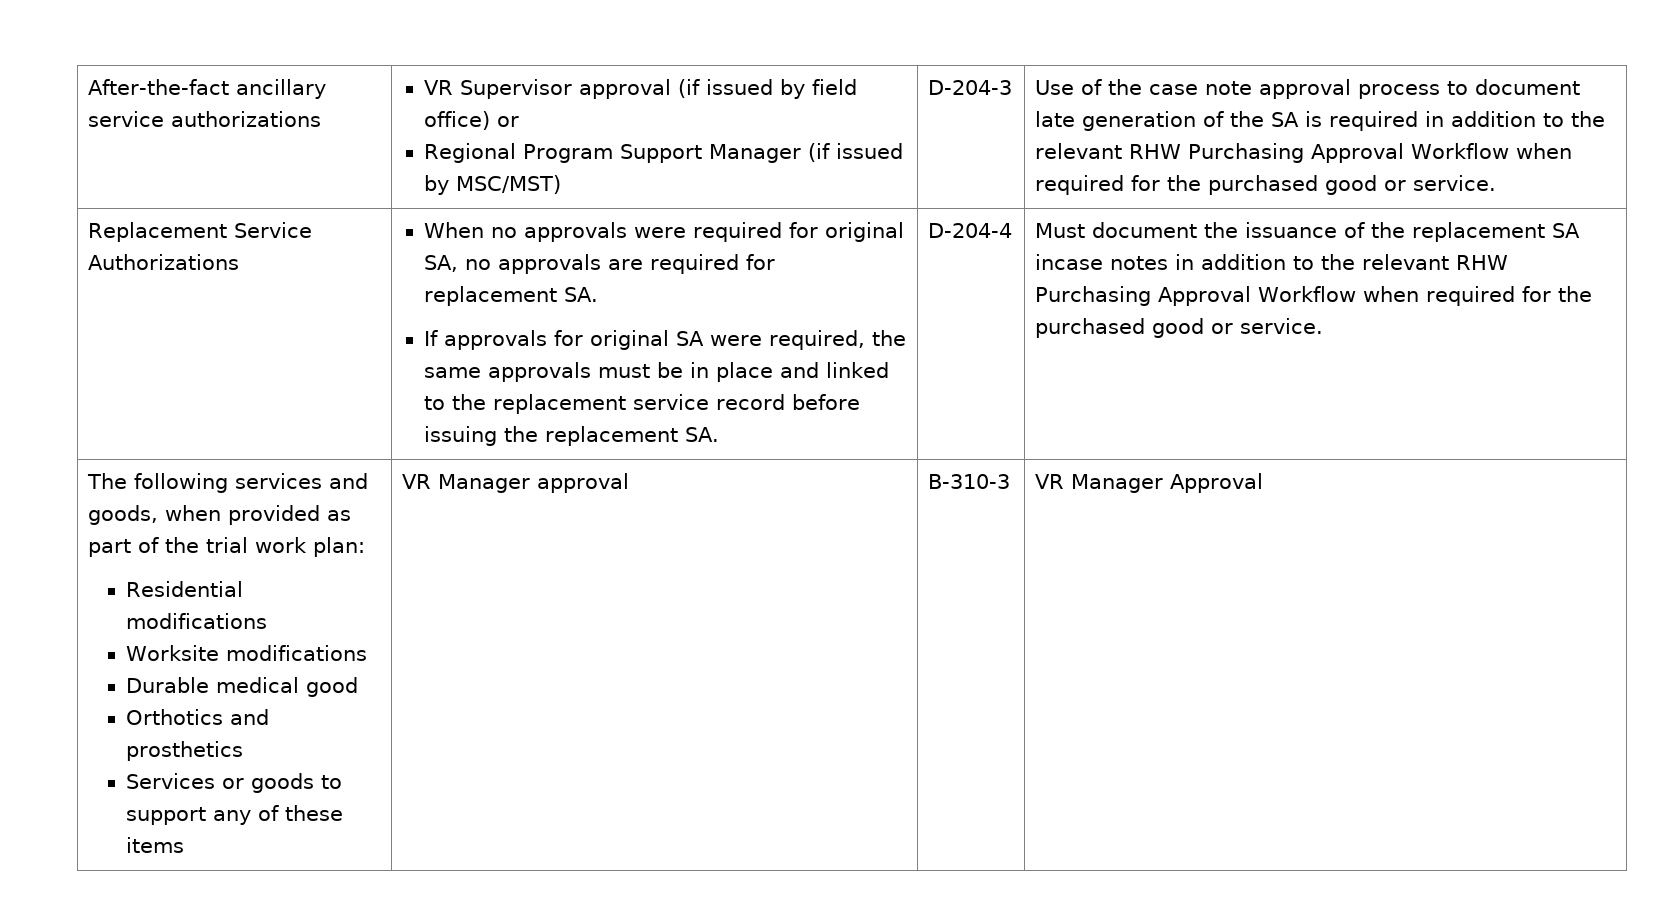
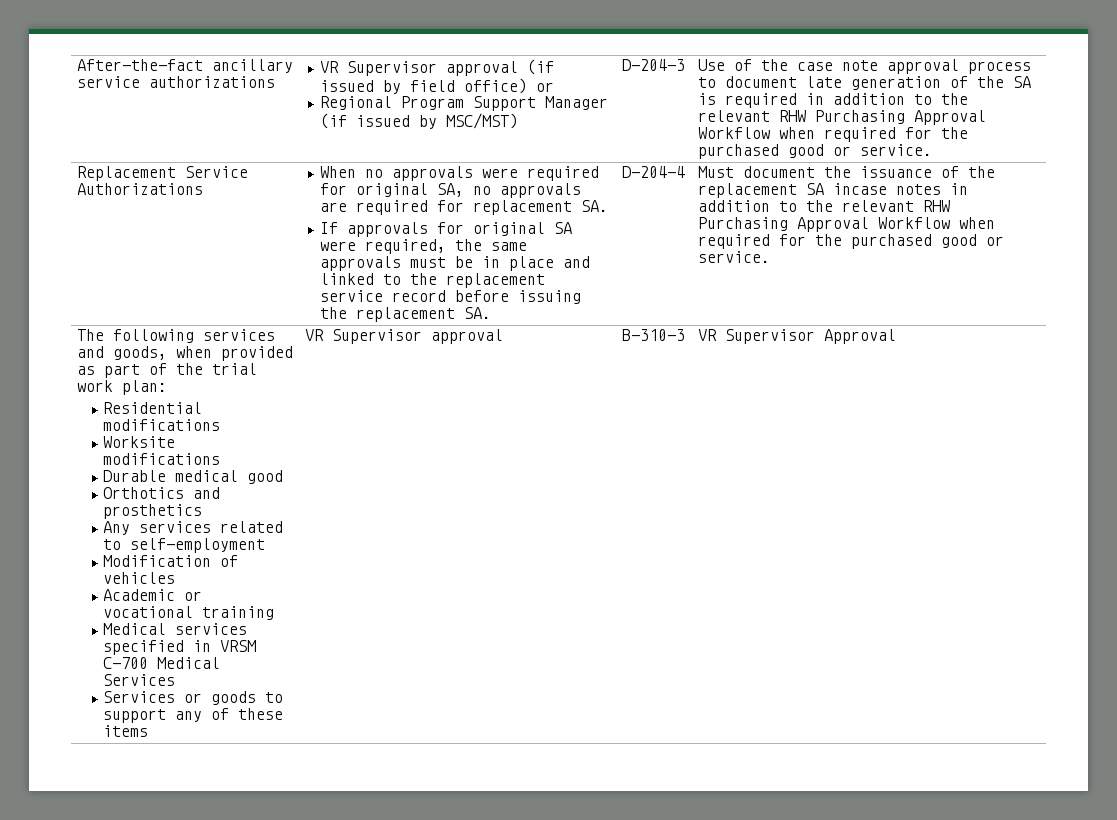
+ Any services related to self-employment
+ Modification of vehicles
+ Academic or vocational training
+ Medical services specified in VRSM C-700 Medical Services
- Services or goods to support any of these items | VR Manager approval
+ Services or goods to support any of these items | VR Supervisor approval
- VR Manager Approval
+ VR Supervisor Approval

